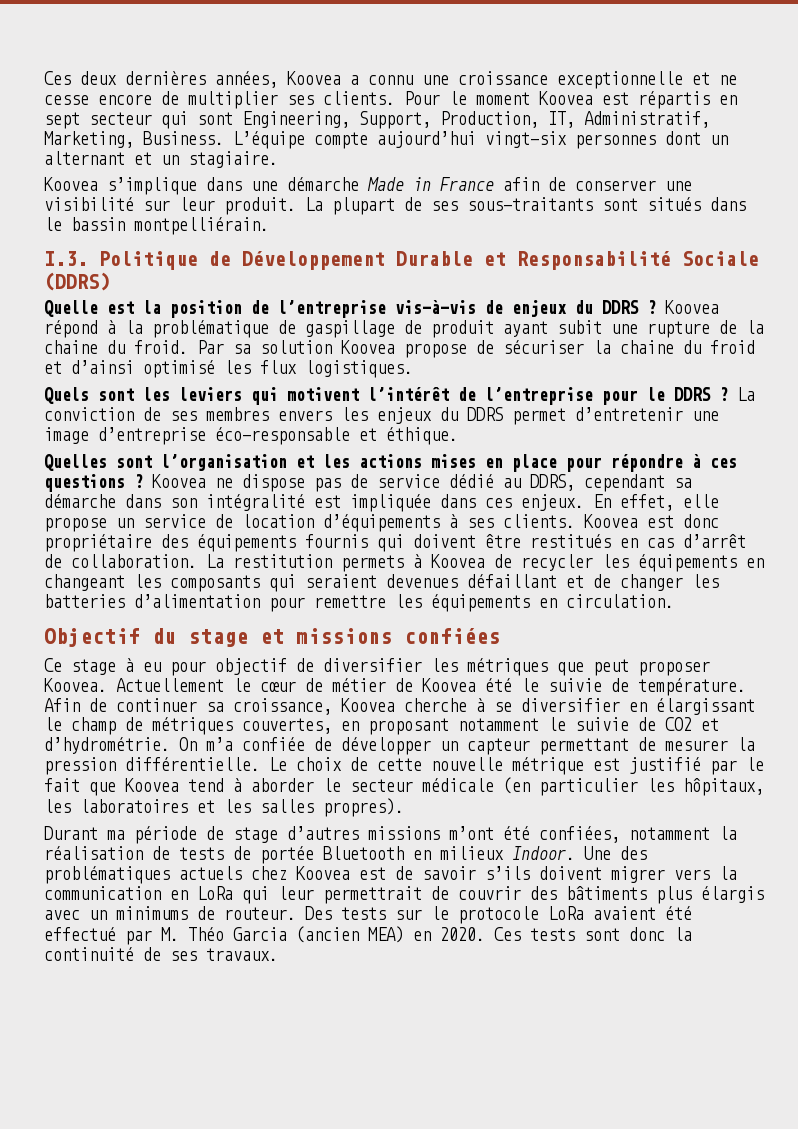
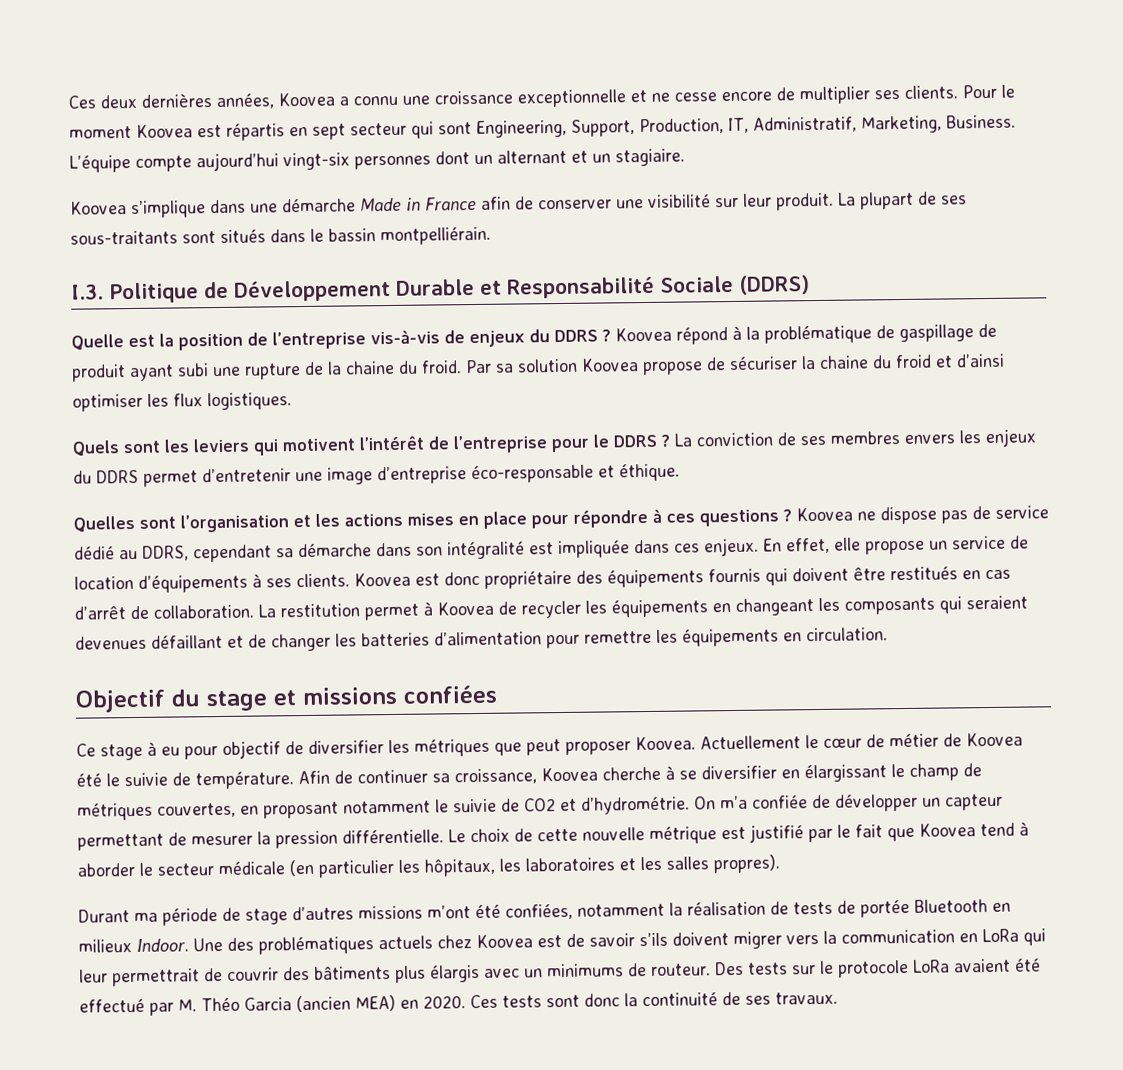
- Koovea répond à la problématique de gaspillage de produit ayant subit une rupture de la chaine du froid.
+ Koovea répond à la problématique de gaspillage de produit ayant subi une rupture de la chaine du froid.
- Par sa solution Koovea propose de sécuriser la chaine du froid et d’ainsi optimisé les flux logistiques.
+ Par sa solution Koovea propose de sécuriser la chaine du froid et d’ainsi optimiser les flux logistiques.
- La restitution permets à Koovea de recycler les équipements en changeant les composants qui seraient devenues défaillant et de changer les batteries d’alimentation pour remettre les équipements en circulation.
+ La restitution permet à Koovea de recycler les équipements en changeant les composants qui seraient devenues défaillant et de changer les batteries d’alimentation pour remettre les équipements en circulation.

